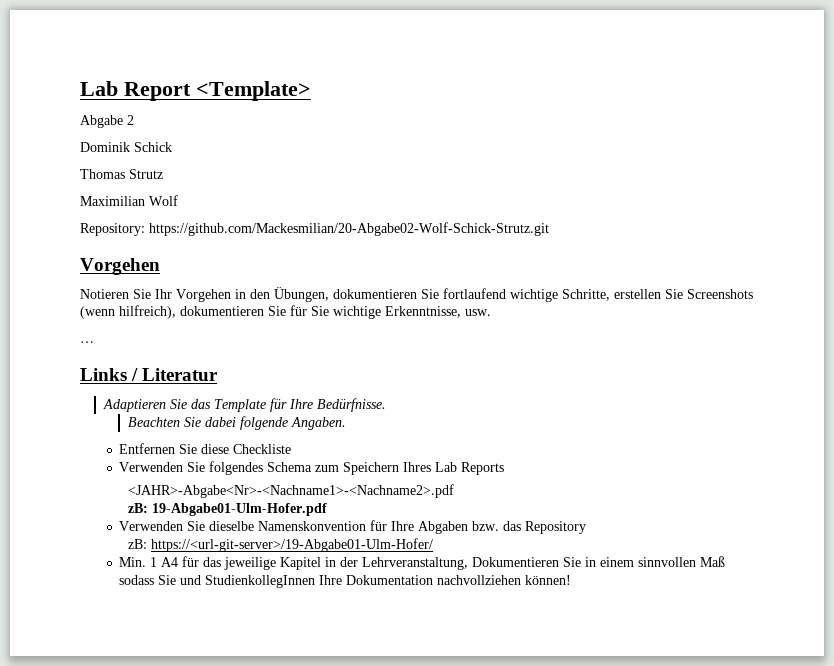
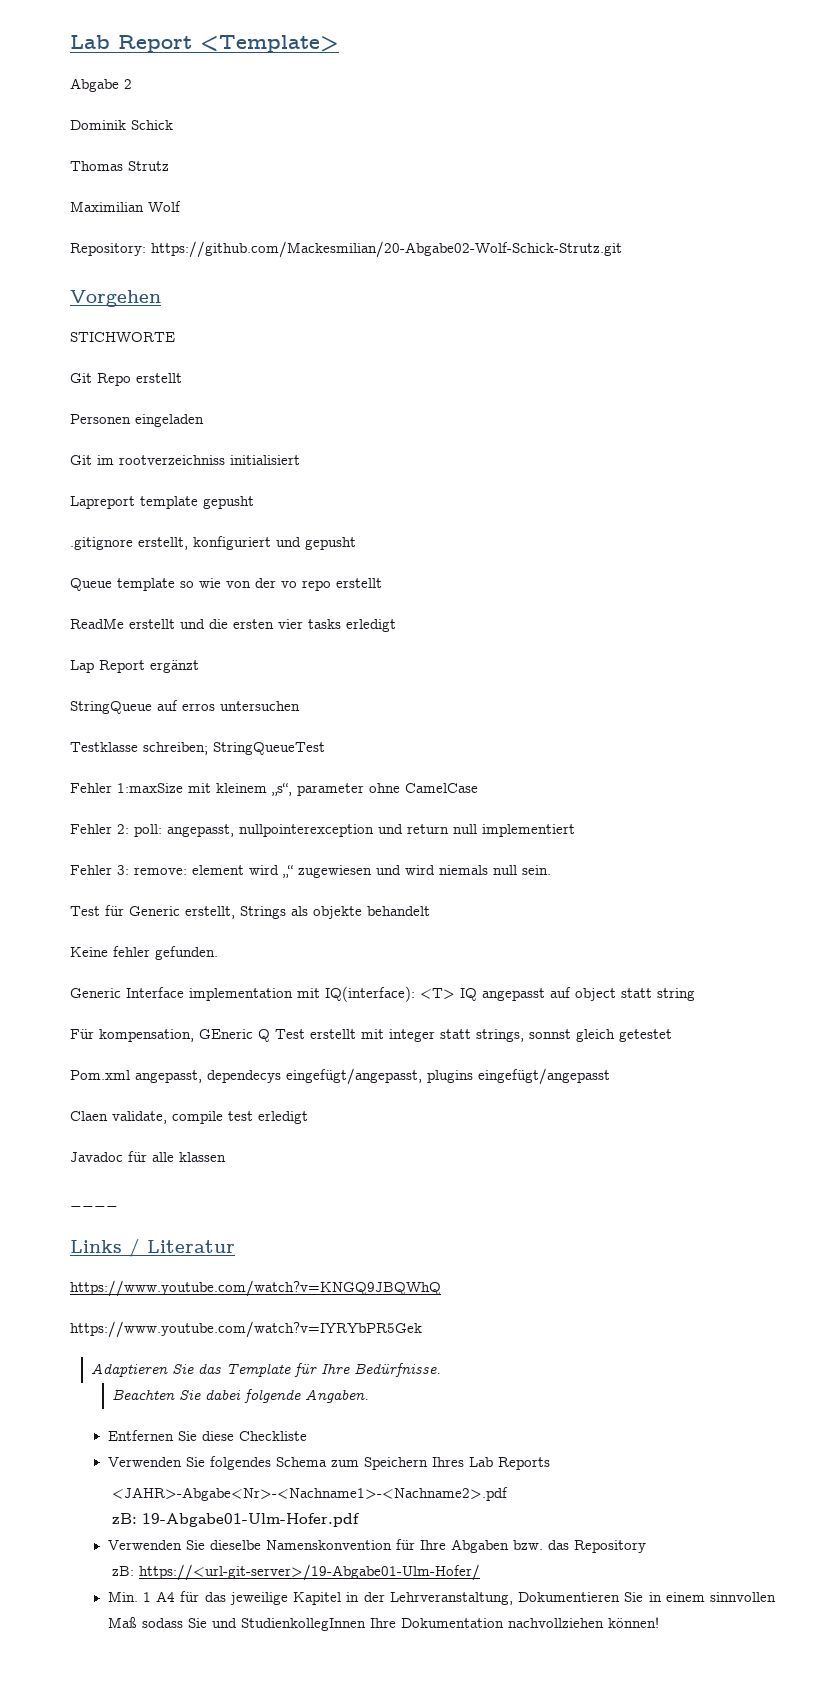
- Notieren Sie Ihr Vorgehen in den Übungen, dokumentieren Sie fortlaufend wichtige Schritte, erstellen Sie Screenshots (wenn hilfreich), dokumentieren Sie für Sie wichtige Erkenntnisse, usw.
- …
+ STICHWORTE
+ Git Repo erstellt
+ Personen eingeladen
+ Git im rootverzeichniss initialisiert
+ Lapreport template gepusht
+ .gitignore erstellt, konfiguriert und gepusht
+ Queue template so wie von der vo repo erstellt
+ ReadMe erstellt und die ersten vier tasks erledigt
+ Lap Report ergänzt
+ StringQueue auf erros untersuchen
+ Testklasse schreiben; StringQueueTest
+ Fehler 1:maxSize mit kleinem „s“, parameter ohne CamelCase
+ Fehler 2: poll: angepasst, nullpointerexception und return null implementiert
+ Fehler 3: remove: element wird „“ zugewiesen und wird niemals null sein.
+ Test für Generic erstellt, Strings als objekte behandelt
+ Keine fehler gefunden.
+ Generic Interface implementation mit IQ(interface): <T> IQ angepasst auf object statt string
+ Für kompensation, GEneric Q Test erstellt mit integer statt strings, sonnst gleich getestet
+ Pom.xml angepasst, dependecys eingefügt/angepasst, plugins eingefügt/angepasst
+ Claen validate, compile test erledigt
+ Javadoc für alle klassen
+ ____
+ https://www.youtube.com/watch?v=KNGQ9JBQWhQ
+ https://www.youtube.com/watch?v=IYRYbPR5Gek

